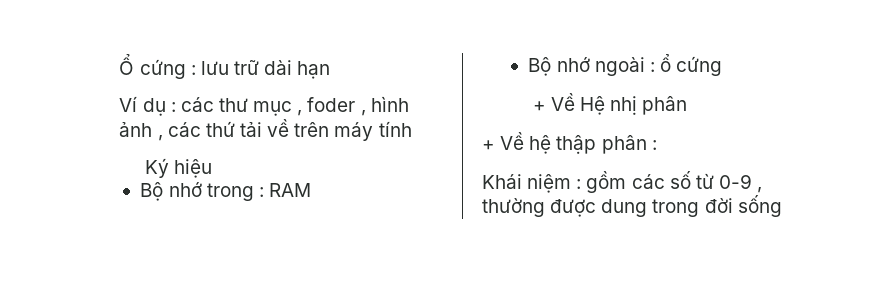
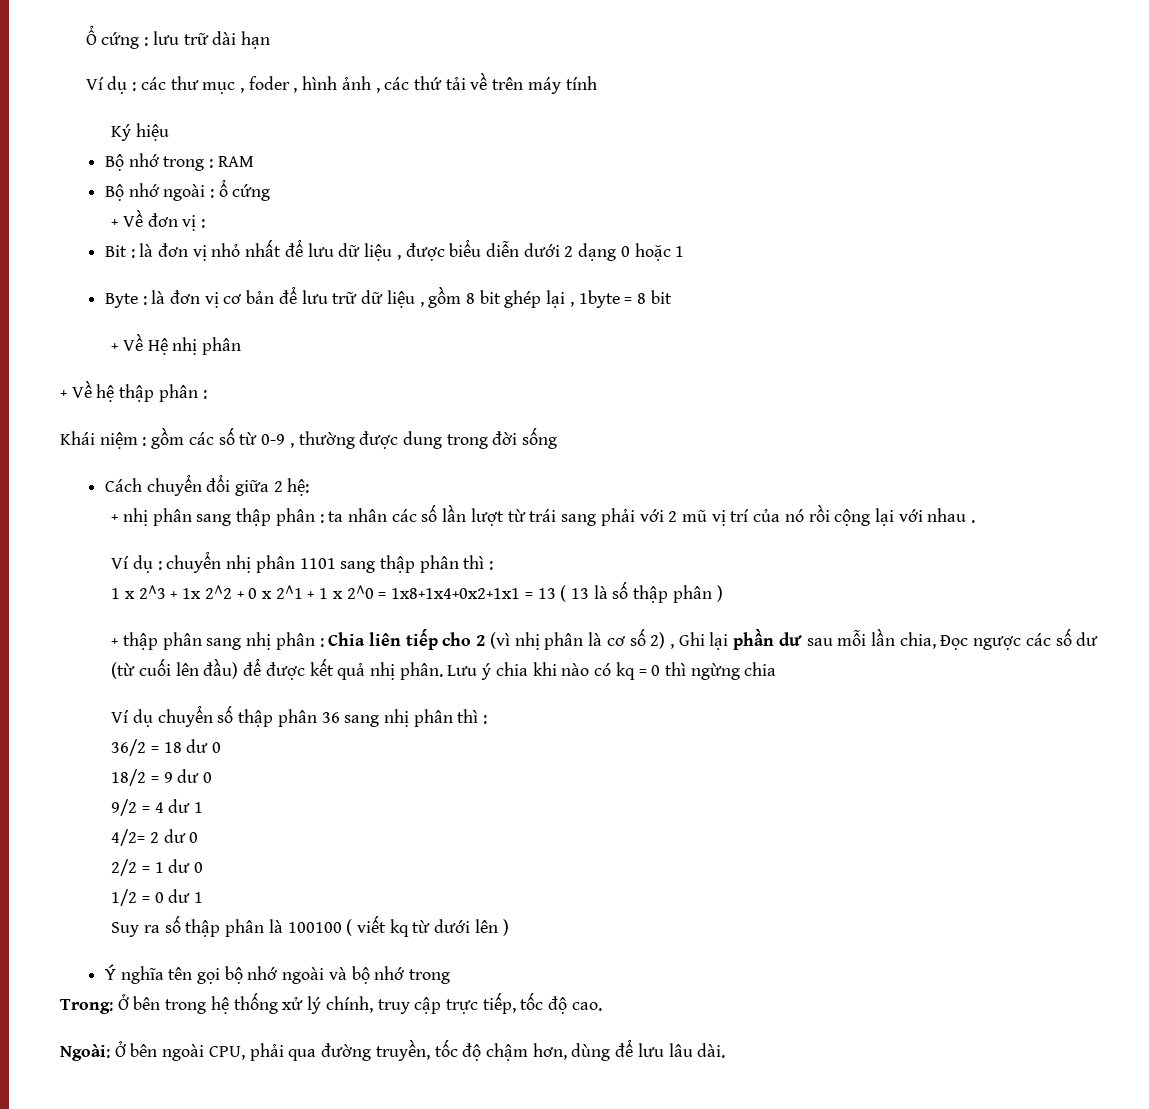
+ + Về đơn vị :
+ Bit : là đơn vị nhỏ nhất để lưu dữ liệu , được biểu diễn dưới 2 dạng 0 hoặc 1
+ Byte : là đơn vị cơ bản để lưu trữ dữ liệu , gồm 8 bit ghép lại , 1byte = 8 bit
+ Cách chuyển đổi giữa 2 hệ:
+ + nhị phân sang thập phân : ta nhân các số lần lượt từ trái sang phải với 2 mũ vị trí của nó rồi cộng lại với nhau .
+ Ví dụ : chuyển nhị phân 1101 sang thập phân thì :
+ 1 x 2^3 + 1x 2^2 + 0 x 2^1 + 1 x 2^0 = 1x8+1x4+0x2+1x1 = 13 ( 13 là số thập phân )
+ + thập phân sang nhị phân : Chia liên tiếp cho 2 (vì nhị phân là cơ số 2) , Ghi lại phần dư sau mỗi lần chia, Đọc ngược các số dư (từ cuối lên đầu) để được kết quả nhị phân. Lưu ý chia khi nào có kq = 0 thì ngừng chia
+ Ví dụ chuyển số thập phân 36 sang nhị phân thì :
+ 36/2 = 18 dư 0
+ 18/2 = 9 dư 0
+ 9/2 = 4 dư 1
+ 4/2= 2 dư 0
+ 2/2 = 1 dư 0
+ 1/2 = 0 dư 1
+ Suy ra số thập phân là 100100 ( viết kq từ dưới lên )
+ Ý nghĩa tên gọi bộ nhớ ngoài và bộ nhớ trong
+ Trong: Ở bên trong hệ thống xử lý chính, truy cập trực tiếp, tốc độ cao.
+ Ngoài: Ở bên ngoài CPU, phải qua đường truyền, tốc độ chậm hơn, dùng để lưu lâu dài.

